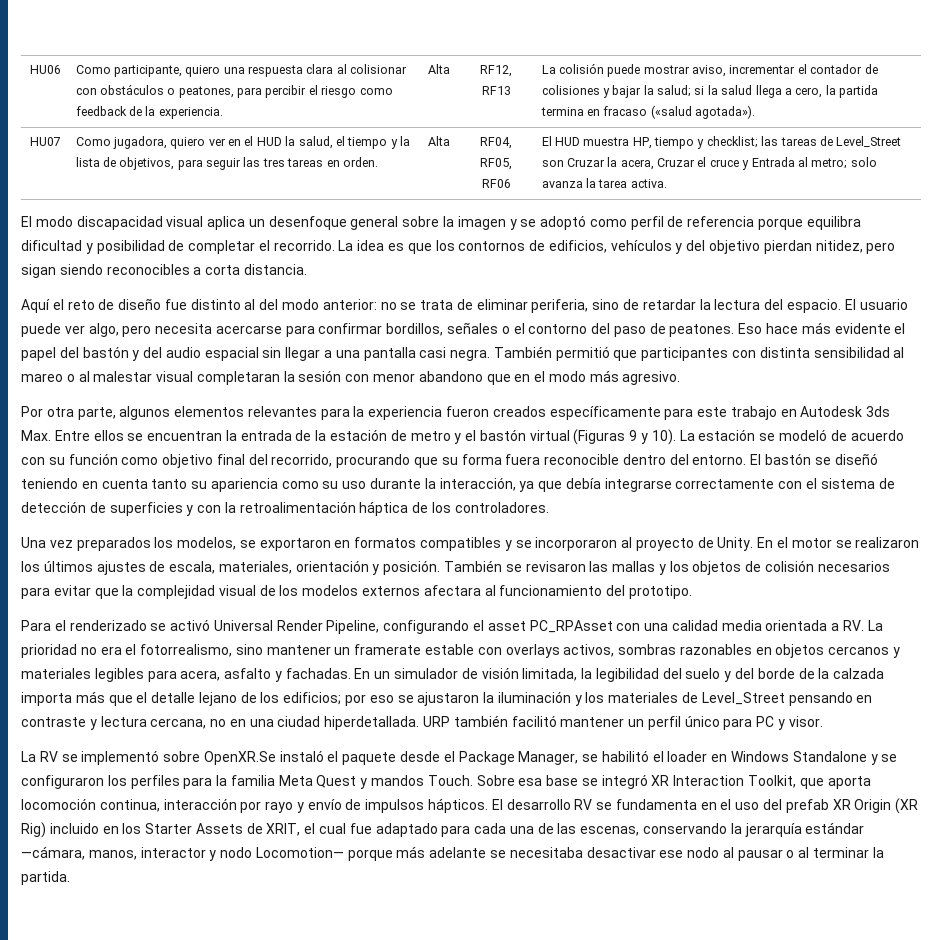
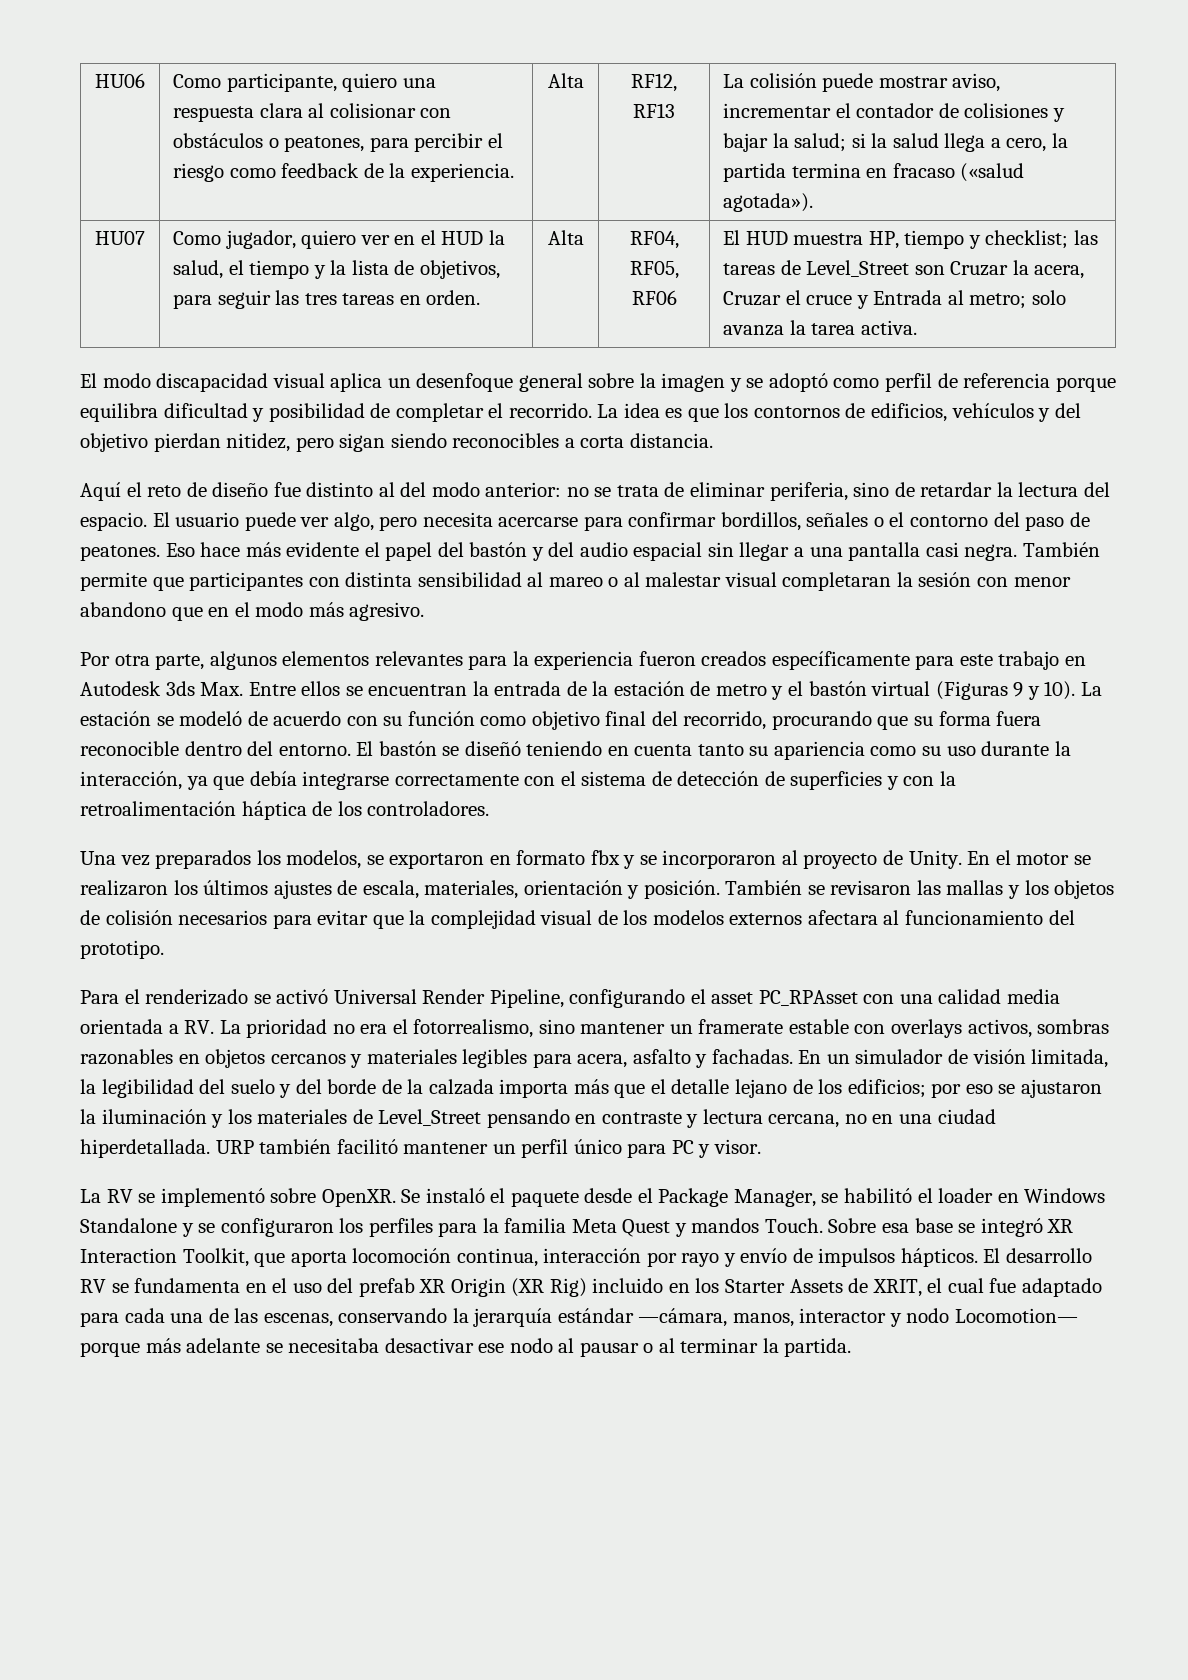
- Como jugadora, quiero ver en el HUD la salud, el tiempo y la lista de objetivos, para seguir las tres tareas en orden.
+ Como jugador, quiero ver en el HUD la salud, el tiempo y la lista de objetivos, para seguir las tres tareas en orden.
- También permitió que participantes con distinta sensibilidad al mareo o al malestar visual completaran la sesión con menor abandono que en el modo más agresivo.
+ También permite que participantes con distinta sensibilidad al mareo o al malestar visual completaran la sesión con menor abandono que en el modo más agresivo.
- Una vez preparados los modelos, se exportaron en formatos compatibles y se incorporaron al proyecto de Unity.
+ Una vez preparados los modelos, se exportaron en formato fbx y se incorporaron al proyecto de Unity.
- La RV se implementó sobre OpenXR.Se instaló el paquete desde el Package Manager, se habilitó el loader en Windows Standalone y se configuraron los perfiles para la familia Meta Quest y mandos Touch.
+ La RV se implementó sobre OpenXR. Se instaló el paquete desde el Package Manager, se habilitó el loader en Windows Standalone y se configuraron los perfiles para la familia Meta Quest y mandos Touch.

